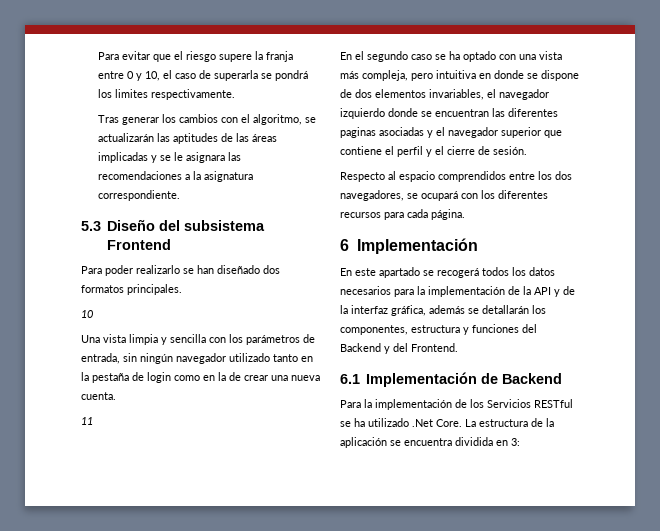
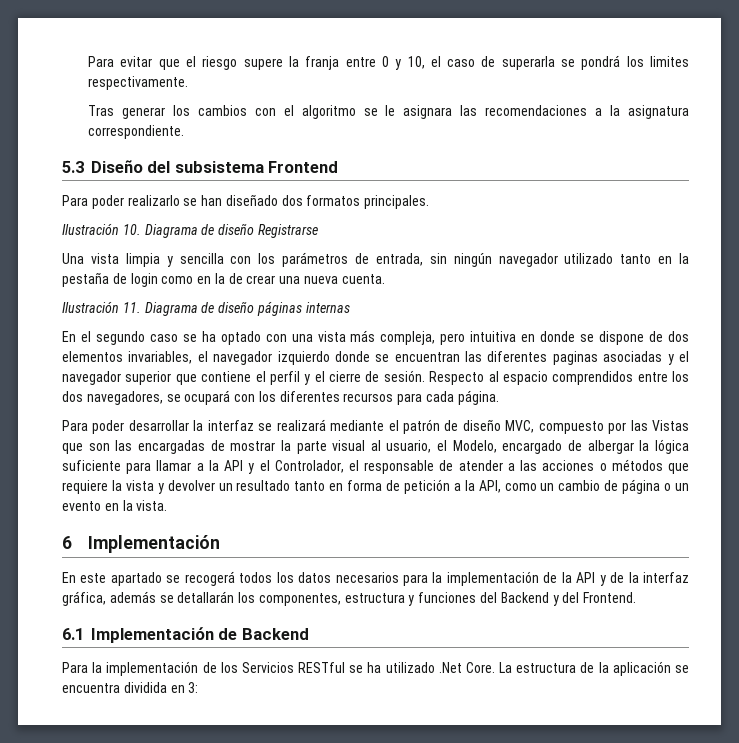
- Tras generar los cambios con el algoritmo, se actualizarán las aptitudes de las áreas implicadas y se le asignara las recomendaciones a la asignatura correspondiente.
+ Tras generar los cambios con el algoritmo se le asignara las recomendaciones a la asignatura correspondiente.
- 10
+ Ilustración 10. Diagrama de diseño Registrarse
- 11
+ Ilustración 11. Diagrama de diseño páginas internas
- En el segundo caso se ha optado con una vista más compleja, pero intuitiva en donde se dispone de dos elementos invariables, el navegador izquierdo donde se encuentran las diferentes paginas asociadas y el navegador superior que contiene el perfil y el cierre de sesión.
- Respecto al espacio comprendidos entre los dos navegadores, se ocupará con los diferentes recursos para cada página.
+ En el segundo caso se ha optado con una vista más compleja, pero intuitiva en donde se dispone de dos elementos invariables, el navegador izquierdo donde se encuentran las diferentes paginas asociadas y el navegador superior que contiene el perfil y el cierre de sesión. Respecto al espacio comprendidos entre los dos navegadores, se ocupará con los diferentes recursos para cada página.
+ Para poder desarrollar la interfaz se realizará mediante el patrón de diseño MVC, compuesto por las Vistas que son las encargadas de mostrar la parte visual al usuario, el Modelo, encargado de albergar la lógica suficiente para llamar a la API y el Controlador, el responsable de atender a las acciones o métodos que requiere la vista y devolver un resultado tanto en forma de petición a la API, como un cambio de página o un evento en la vista.

